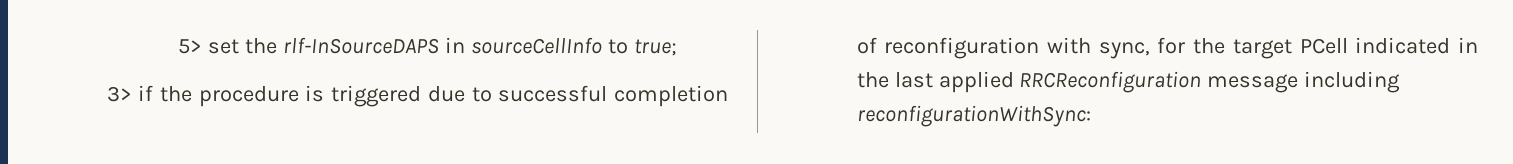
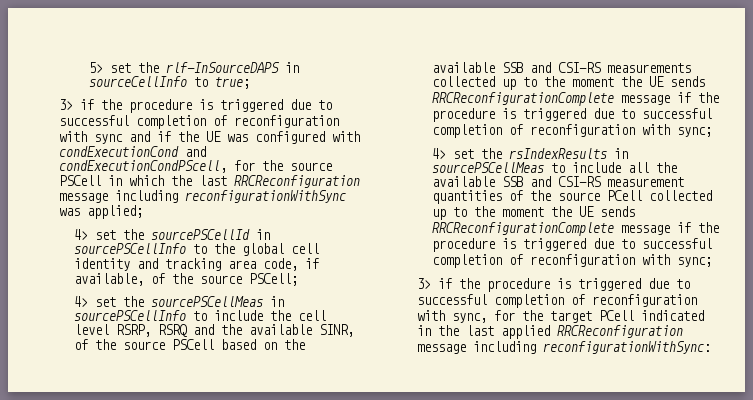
+ 3> if the procedure is triggered due to successful completion of reconfiguration with sync and if the UE was configured with condExecutionCond and condExecutionCondPScell, for the source PSCell in which the last RRCReconfiguration message including reconfigurationWithSync was applied;
+ 4> set the sourcePSCellId in sourcePSCellInfo to the global cell identity and tracking area code, if available, of the source PSCell;
+ 4> set the sourcePSCellMeas in sourcePSCellInfo to include the cell level RSRP, RSRQ and the available SINR, of the source PSCell based on the available SSB and CSI-RS measurements collected up to the moment the UE sends RRCReconfigurationComplete message if the procedure is triggered due to successful completion of reconfiguration with sync;
+ 4> set the rsIndexResults in sourcePSCellMeas to include all the available SSB and CSI-RS measurement quantities of the source PCell collected up to the moment the UE sends RRCReconfigurationComplete message if the procedure is triggered due to successful completion of reconfiguration with sync;

